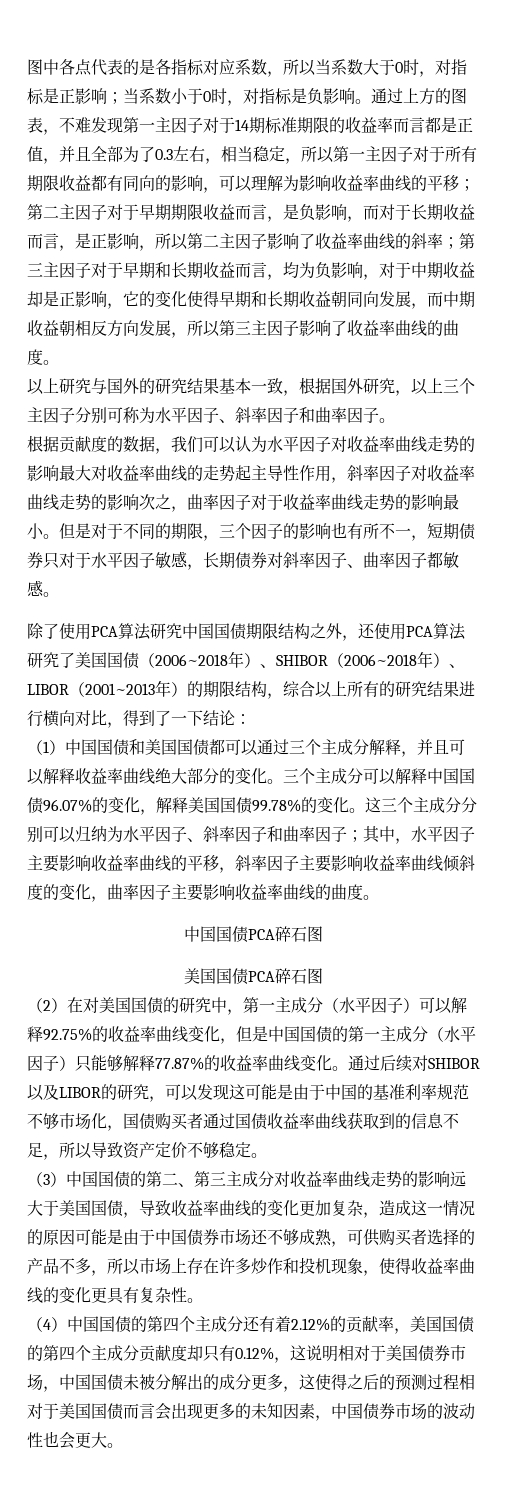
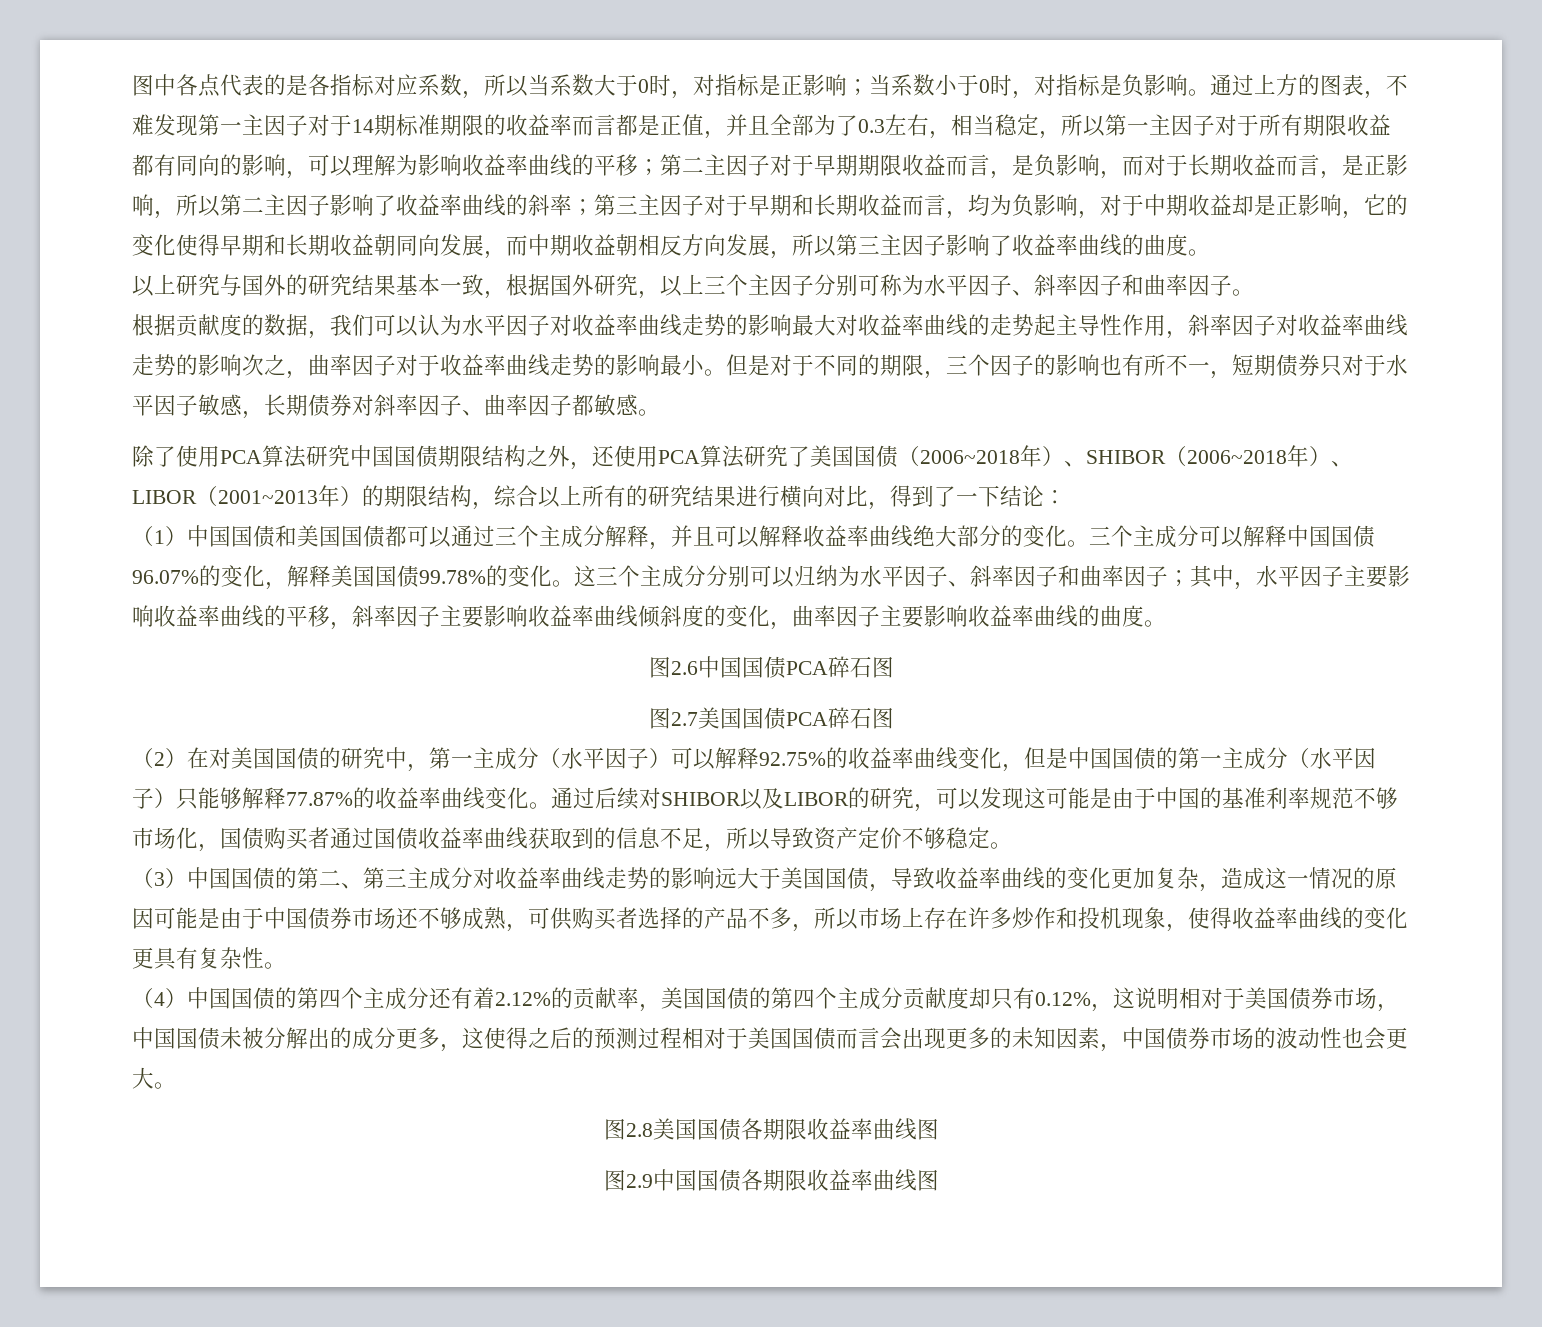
- 中国国债PCA碎石图
+ 图2.6中国国债PCA碎石图
- 美国国债PCA碎石图
+ 图2.7美国国债PCA碎石图
+ 图2.8美国国债各期限收益率曲线图
+ 图2.9中国国债各期限收益率曲线图

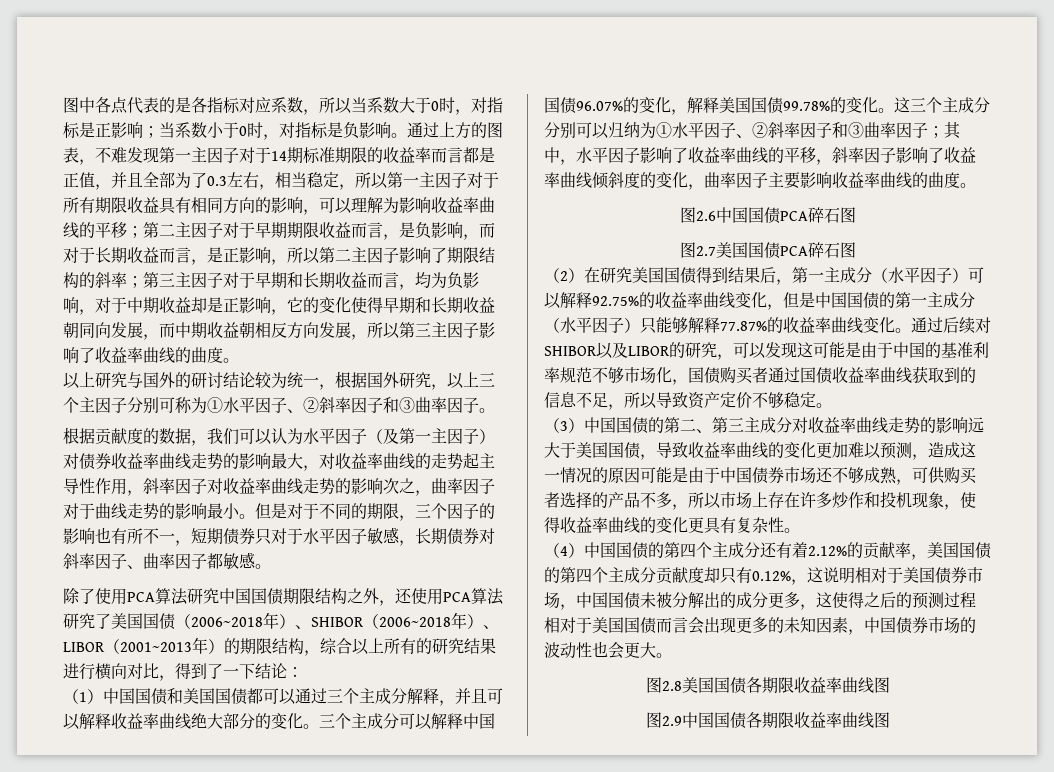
- 通过上方的图表，不难发现第一主因子对于14期标准期限的收益率而言都是正值，并且全部为了0.3左右，相当稳定，所以第一主因子对于所有期限收益都有同向的影响，可以理解为影响收益率曲线的平移；
+ 通过上方的图表，不难发现第一主因子对于14期标准期限的收益率而言都是正值，并且全部为了0.3左右，相当稳定，所以第一主因子对于所有期限收益具有相同方向的影响，可以理解为影响收益率曲线的平移；
- 第二主因子对于早期期限收益而言，是负影响，而对于长期收益而言，是正影响，所以第二主因子影响了收益率曲线的斜率；
+ 第二主因子对于早期期限收益而言，是负影响，而对于长期收益而言，是正影响，所以第二主因子影响了期限结构的斜率；
- 以上研究与国外的研究结果基本一致，根据国外研究，以上三个主因子分别可称为水平因子、斜率因子和曲率因子。
+ 以上研究与国外的研讨结论较为统一，根据国外研究，以上三个主因子分别可称为①水平因子、②斜率因子和③曲率因子。
- 根据贡献度的数据，我们可以认为水平因子对收益率曲线走势的影响最大对收益率曲线的走势起主导性作用，斜率因子对收益率曲线走势的影响次之，曲率因子对于收益率曲线走势的影响最小。
+ 根据贡献度的数据，我们可以认为水平因子（及第一主因子）对债券收益率曲线走势的影响最大，对收益率曲线的走势起主导性作用，斜率因子对收益率曲线走势的影响次之，曲率因子对于曲线走势的影响最小。
- 这三个主成分分别可以归纳为水平因子、斜率因子和曲率因子；其中，水平因子主要影响收益率曲线的平移，斜率因子主要影响收益率曲线倾斜度的变化，曲率因子主要影响收益率曲线的曲度。
+ 这三个主成分分别可以归纳为①水平因子、②斜率因子和③曲率因子；其中，水平因子影响了收益率曲线的平移，斜率因子影响了收益率曲线倾斜度的变化，曲率因子主要影响收益率曲线的曲度。
- （2）在对美国国债的研究中，第一主成分（水平因子）可以解释92.75%的收益率曲线变化，但是中国国债的第一主成分（水平因子）只能够解释77.87%的收益率曲线变化。
+ （2）在研究美国国债得到结果后，第一主成分（水平因子）可以解释92.75%的收益率曲线变化，但是中国国债的第一主成分（水平因子）只能够解释77.87%的收益率曲线变化。
- （3）中国国债的第二、第三主成分对收益率曲线走势的影响远大于美国国债，导致收益率曲线的变化更加复杂，造成这一情况的原因可能是由于中国债券市场还不够成熟，可供购买者选择的产品不多，所以市场上存在许多炒作和投机现象，使得收益率曲线的变化更具有复杂性。
+ （3）中国国债的第二、第三主成分对收益率曲线走势的影响远大于美国国债，导致收益率曲线的变化更加难以预测，造成这一情况的原因可能是由于中国债券市场还不够成熟，可供购买者选择的产品不多，所以市场上存在许多炒作和投机现象，使得收益率曲线的变化更具有复杂性。

